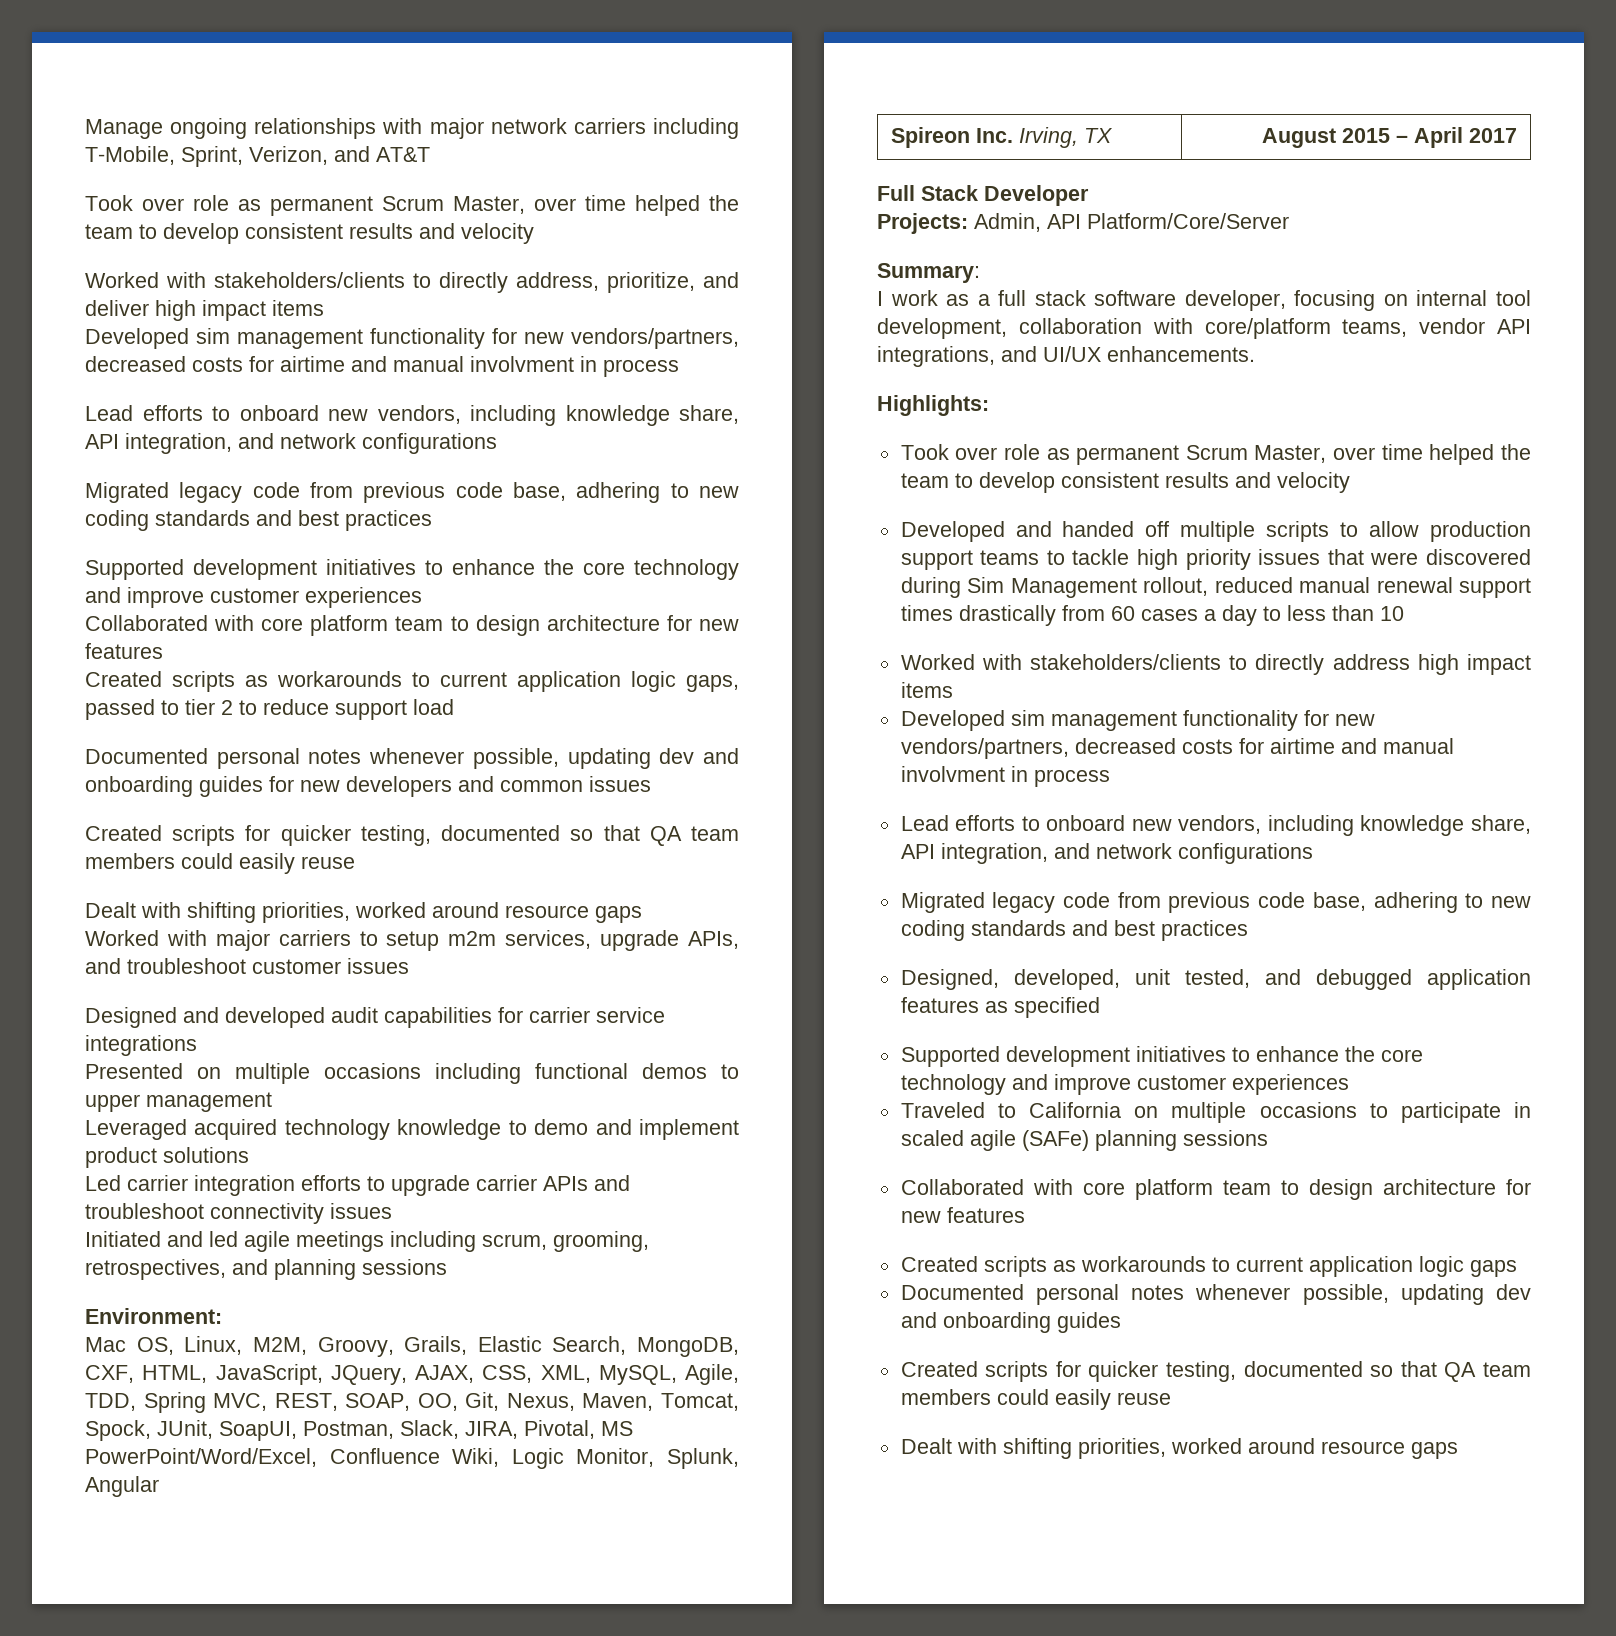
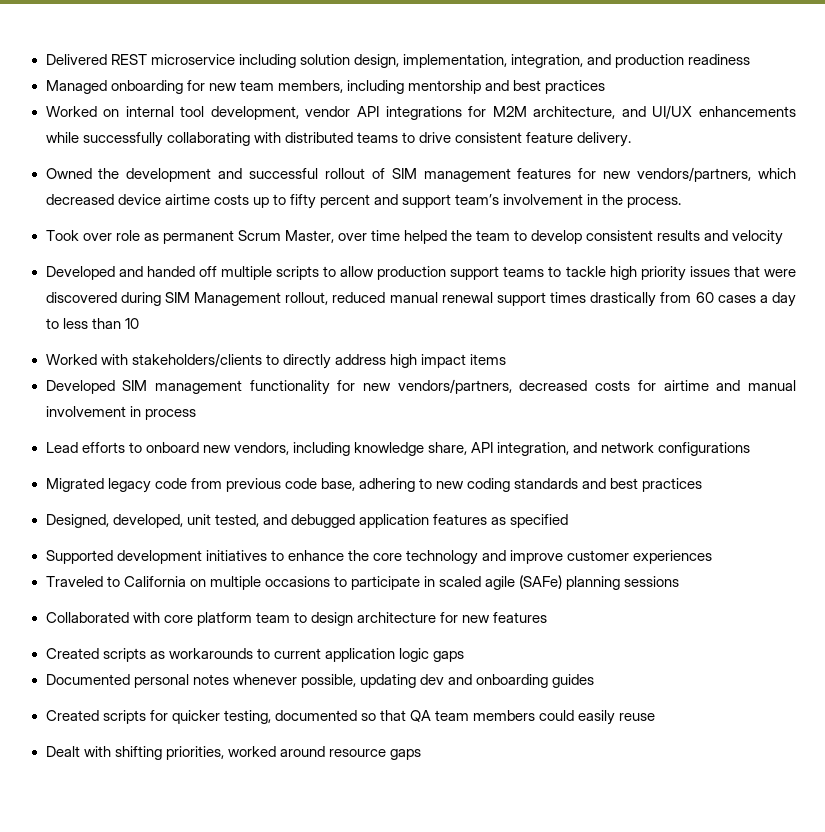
- Manage ongoing relationships with major network carriers including T-Mobile, Sprint, Verizon, and AT&T
- Took over role as permanent Scrum Master, over time helped the team to develop consistent results and velocity
- Worked with stakeholders/clients to directly address, prioritize, and deliver high impact items
- Developed sim management functionality for new vendors/partners, decreased costs for airtime and manual involvment in process
- Lead efforts to onboard new vendors, including knowledge share, API integration, and network configurations
- Migrated legacy code from previous code base, adhering to new coding standards and best practices
- Supported development initiatives to enhance the core technology and improve customer experiences
- Collaborated with core platform team to design architecture for new features
- Created scripts as workarounds to current application logic gaps, passed to tier 2 to reduce support load
- Documented personal notes whenever possible, updating dev and onboarding guides for new developers and common issues
- Created scripts for quicker testing, documented so that QA team members could easily reuse
- Dealt with shifting priorities, worked around resource gaps
- Worked with major carriers to setup m2m services, upgrade APIs, and troubleshoot customer issues
- Designed and developed audit capabilities for carrier service integrations
- Presented on multiple occasions including functional demos to upper management
- Leveraged acquired technology knowledge to demo and implement product solutions
- Led carrier integration efforts to upgrade carrier APIs and troubleshoot connectivity issues
- Initiated and led agile meetings including scrum, grooming, retrospectives, and planning sessions
- Environment:
- Mac OS, Linux, M2M, Groovy, Grails, Elastic Search, MongoDB, CXF, HTML, JavaScript, JQuery, AJAX, CSS, XML, MySQL, Agile, TDD, Spring MVC, REST, SOAP, OO, Git, Nexus, Maven, Tomcat, Spock, JUnit, SoapUI, Postman, Slack, JIRA, Pivotal, MS PowerPoint/Word/Excel, Confluence Wiki, Logic Monitor, Splunk, Angular
- Spireon Inc. Irving, TX | August 2015 – April 2017
- Full Stack Developer
- Projects: Admin, API Platform/Core/Server
- Summary:
- I work as a full stack software developer, focusing on internal tool development, collaboration with core/platform teams, vendor API integrations, and UI/UX enhancements.
- Highlights:
+ Delivered REST microservice including solution design, implementation, integration, and production readiness
+ Managed onboarding for new team members, including mentorship and best practices
+ Worked on internal tool development, vendor API integrations for M2M architecture, and UI/UX enhancements while successfully collaborating with distributed teams to drive consistent feature delivery.
+ Owned the development and successful rollout of SIM management features for new vendors/partners, which decreased device airtime costs up to fifty percent and support team’s involvement in the process.
- Developed and handed off multiple scripts to allow production support teams to tackle high priority issues that were discovered during Sim Management rollout, reduced manual renewal support times drastically from 60 cases a day to less than 10
+ Developed and handed off multiple scripts to allow production support teams to tackle high priority issues that were discovered during SIM Management rollout, reduced manual renewal support times drastically from 60 cases a day to less than 10
  Worked with stakeholders/clients to directly address high impact items
- Developed sim management functionality for new vendors/partners, decreased costs for airtime and manual involvment in process
+ Developed SIM management functionality for new vendors/partners, decreased costs for airtime and manual involvement in process

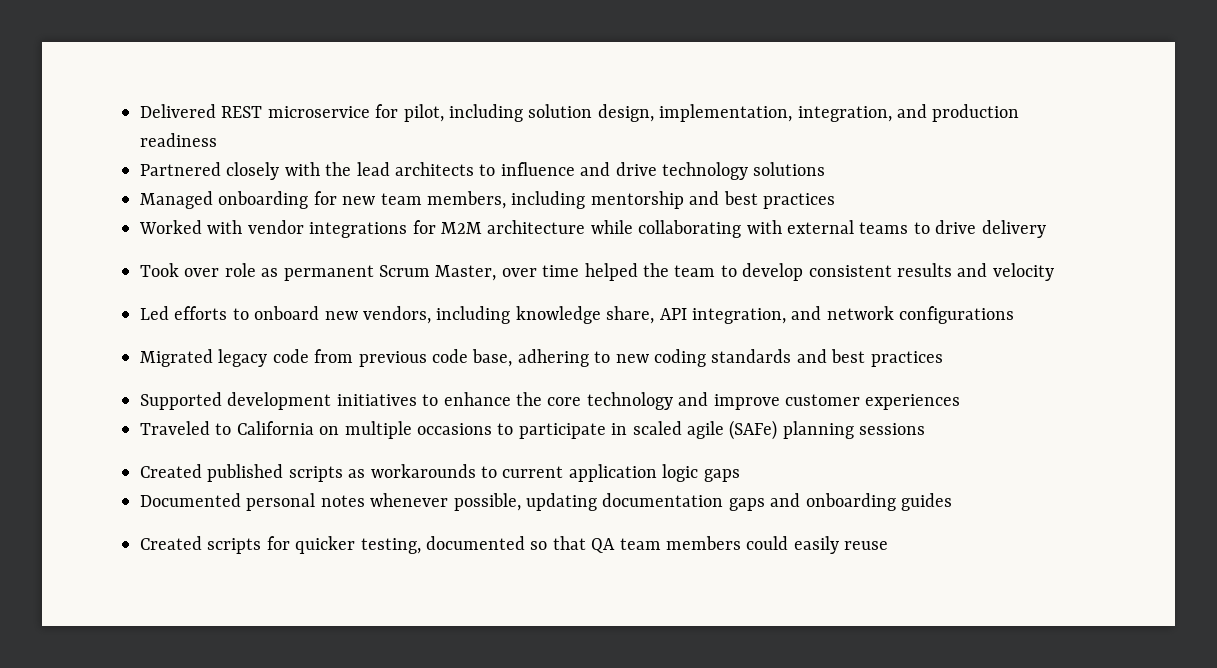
- Delivered REST microservice including solution design, implementation, integration, and production readiness
+ Delivered REST microservice for pilot, including solution design, implementation, integration, and production readiness
+ Partnered closely with the lead architects to influence and drive technology solutions
- Worked on internal tool development, vendor API integrations for M2M architecture, and UI/UX enhancements while successfully collaborating with distributed teams to drive consistent feature delivery.
- Owned the development and successful rollout of SIM management features for new vendors/partners, which decreased device airtime costs up to fifty percent and support team’s involvement in the process.
+ Worked with vendor integrations for M2M architecture while collaborating with external teams to drive delivery
- Developed and handed off multiple scripts to allow production support teams to tackle high priority issues that were discovered during SIM Management rollout, reduced manual renewal support times drastically from 60 cases a day to less than 10
- Worked with stakeholders/clients to directly address high impact items
- Developed SIM management functionality for new vendors/partners, decreased costs for airtime and manual involvement in process
- Lead efforts to onboard new vendors, including knowledge share, API integration, and network configurations
+ Led efforts to onboard new vendors, including knowledge share, API integration, and network configurations
- Designed, developed, unit tested, and debugged application features as specified
- Collaborated with core platform team to design architecture for new features
- Created scripts as workarounds to current application logic gaps
+ Created published scripts as workarounds to current application logic gaps
- Documented personal notes whenever possible, updating dev and onboarding guides
+ Documented personal notes whenever possible, updating documentation gaps and onboarding guides
- Dealt with shifting priorities, worked around resource gaps

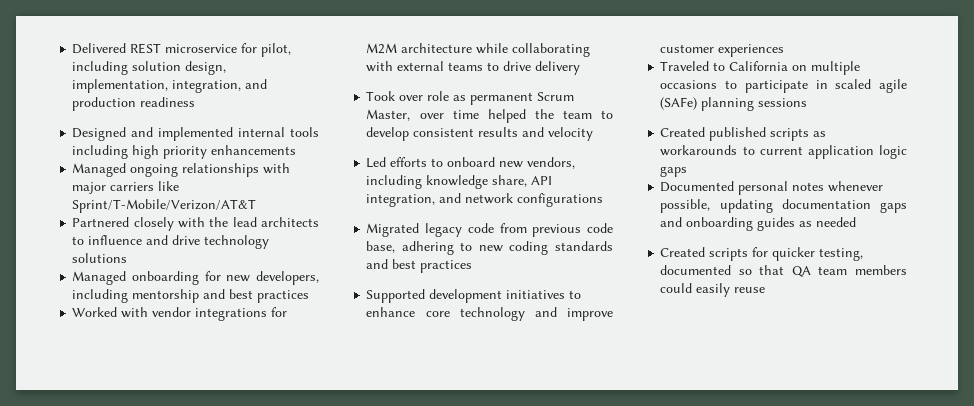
+ Designed and implemented internal tools including high priority enhancements
+ Managed ongoing relationships with major carriers like Sprint/T-Mobile/Verizon/AT&T
- Managed onboarding for new team members, including mentorship and best practices
+ Managed onboarding for new developers, including mentorship and best practices
- Supported development initiatives to enhance the core technology and improve customer experiences
+ Supported development initiatives to enhance core technology and improve customer experiences
- Documented personal notes whenever possible, updating documentation gaps and onboarding guides
+ Documented personal notes whenever possible, updating documentation gaps and onboarding guides as needed

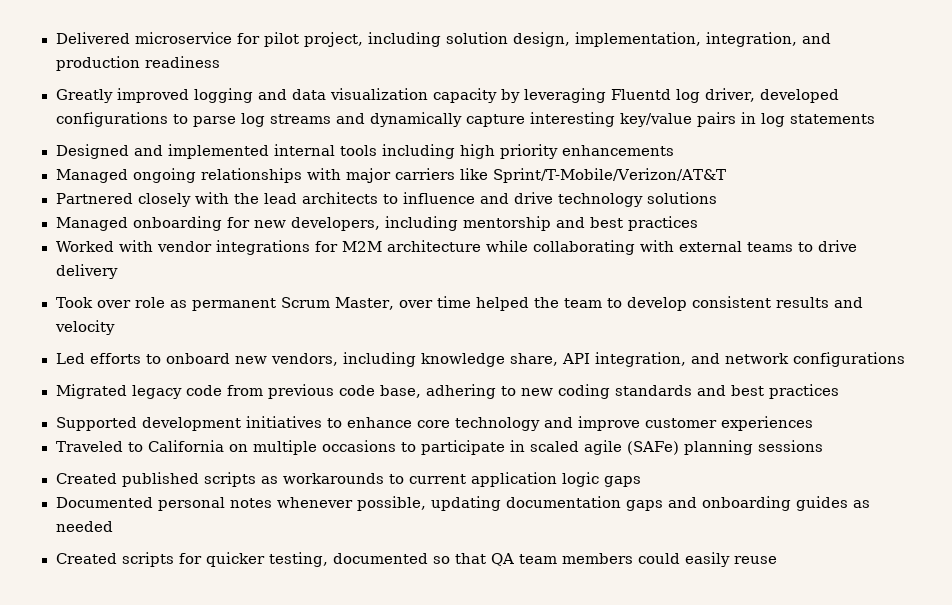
- Delivered REST microservice for pilot, including solution design, implementation, integration, and production readiness
+ Delivered microservice for pilot project, including solution design, implementation, integration, and production readiness
+ Greatly improved logging and data visualization capacity by leveraging Fluentd log driver, developed configurations to parse log streams and dynamically capture interesting key/value pairs in log statements

